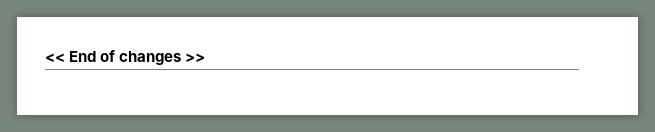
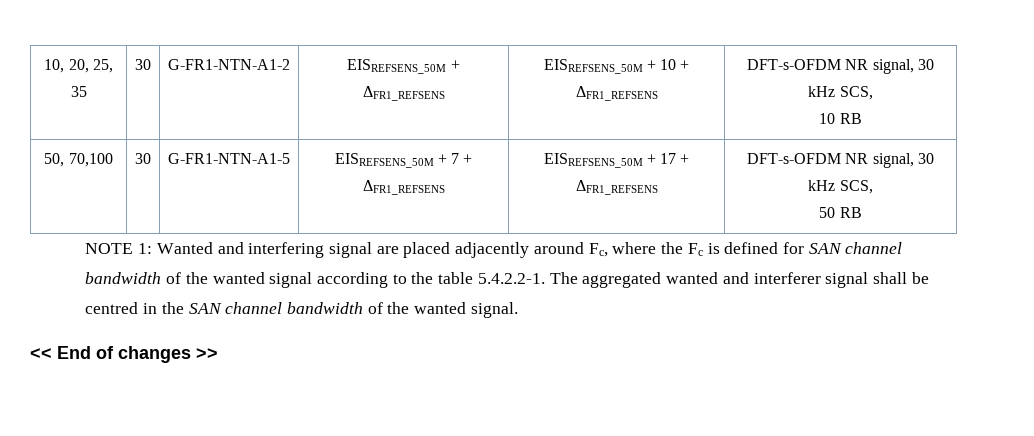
+ 10, 20, 25, 35 | 30 | G-FR1-NTN-A1-2 | EISREFSENS_50M + ΔFR1_REFSENS | EISREFSENS_50M + 10 + ΔFR1_REFSENS | DFT-s-OFDM NR signal, 30 kHz SCS,
+ 10 RB
+ 50, 70,100 | 30 | G-FR1-NTN-A1-5 | EISREFSENS_50M + 7 + ΔFR1_REFSENS | EISREFSENS_50M + 17 + ΔFR1_REFSENS | DFT-s-OFDM NR signal, 30 kHz SCS,
+ 50 RB
+ NOTE 1: Wanted and interfering signal are placed adjacently around Fc, where the Fc is defined for SAN channel bandwidth of the wanted signal according to the table 5.4.2.2-1. The aggregated wanted and interferer signal shall be centred in the SAN channel bandwidth of the wanted signal.

